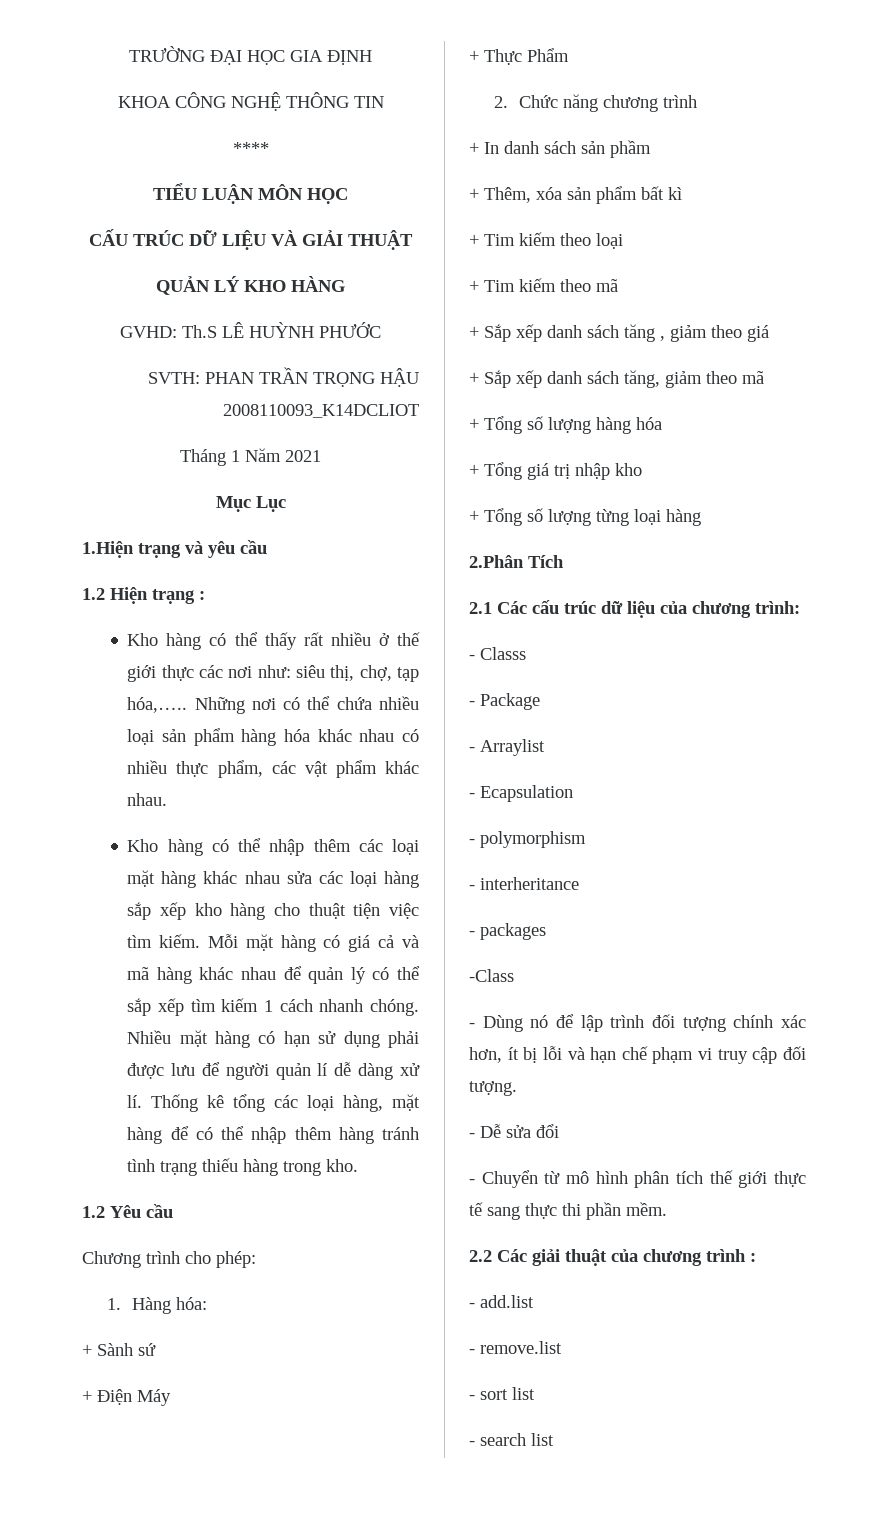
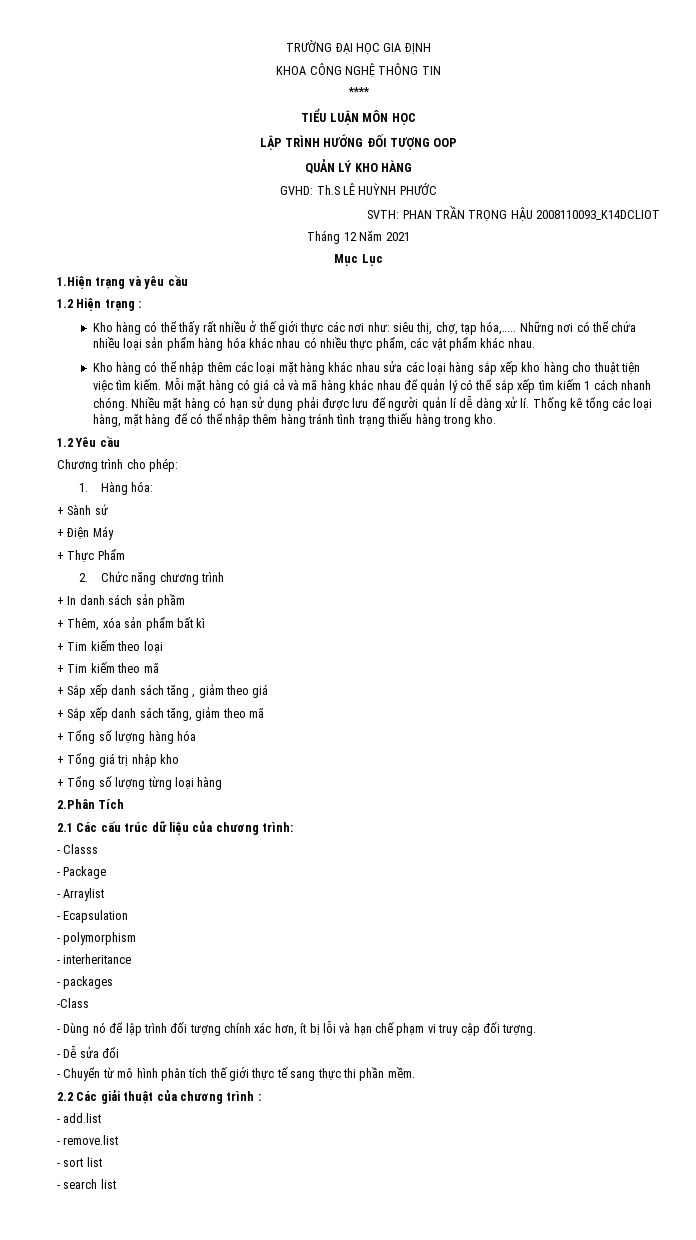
- CẤU TRÚC DỮ LIỆU VÀ GIẢI THUẬT
+ LẬP TRÌNH HƯỚNG ĐỐI TƯỢNG OOP
- Tháng 1 Năm 2021
+ Tháng 12 Năm 2021

